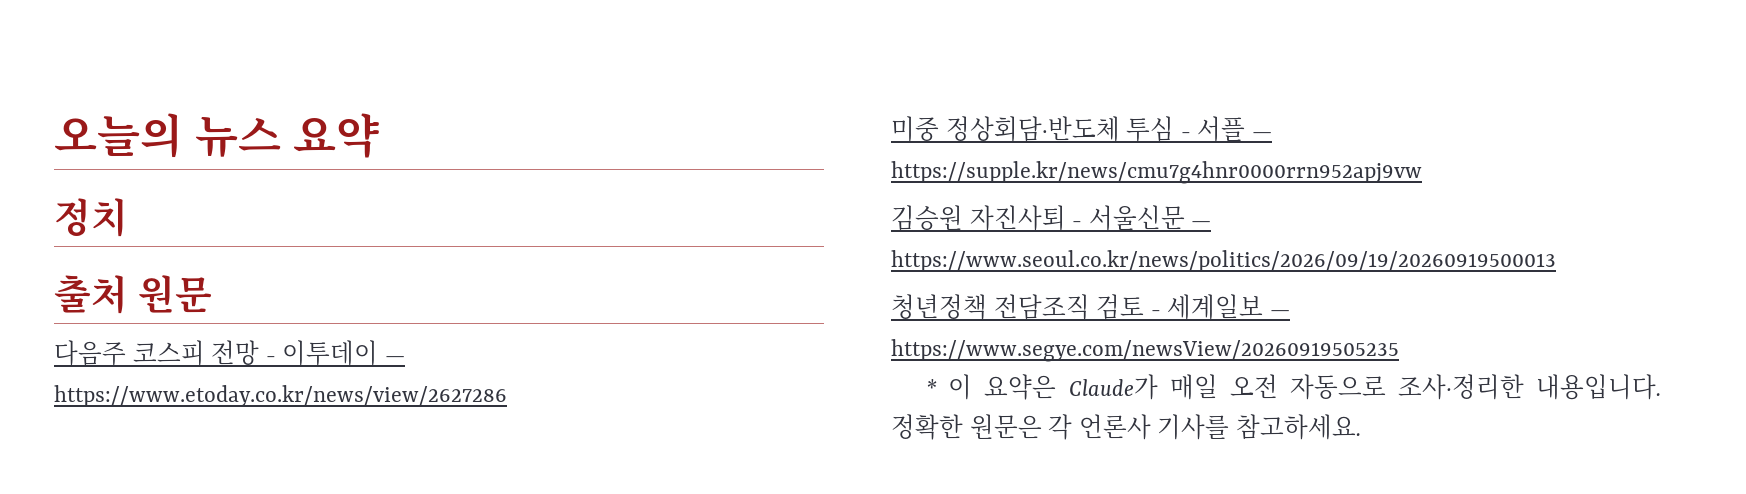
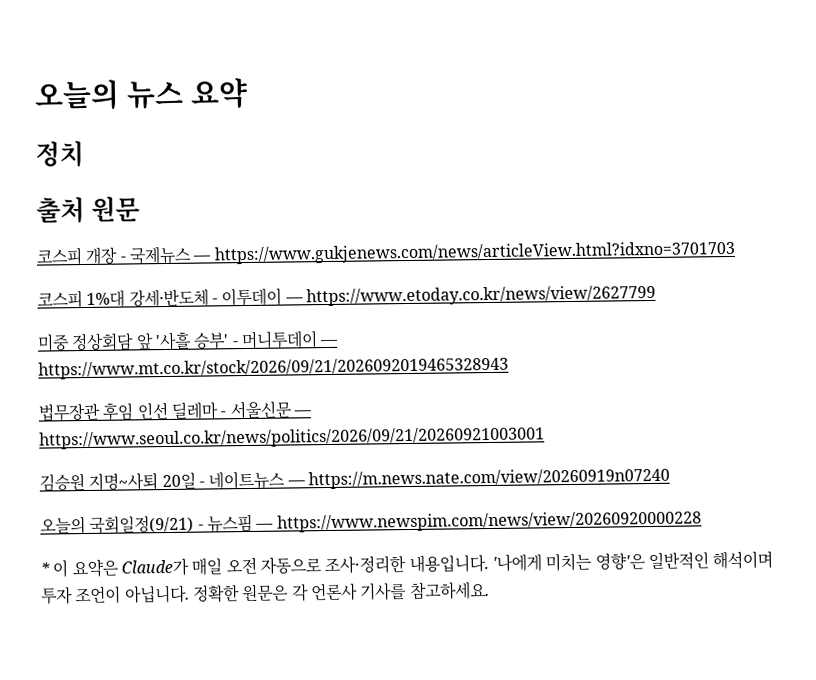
- 다음주 코스피 전망 - 이투데이 — https://www.etoday.co.kr/news/view/2627286
+ 코스피 개장 - 국제뉴스 — https://www.gukjenews.com/news/articleView.html?idxno=3701703
+ 코스피 1%대 강세·반도체 - 이투데이 — https://www.etoday.co.kr/news/view/2627799
- 미중 정상회담·반도체 투심 - 서플 — https://supple.kr/news/cmu7g4hnr0000rrn952apj9vw
- 김승원 자진사퇴 - 서울신문 — https://www.seoul.co.kr/news/politics/2026/09/19/20260919500013
- 청년정책 전담조직 검토 - 세계일보 — https://www.segye.com/newsView/20260919505235
+ 미중 정상회담 앞 '사흘 승부' - 머니투데이 — https://www.mt.co.kr/stock/2026/09/21/2026092019465328943
+ 법무장관 후임 인선 딜레마 - 서울신문 — https://www.seoul.co.kr/news/politics/2026/09/21/20260921003001
+ 김승원 지명~사퇴 20일 - 네이트뉴스 — https://m.news.nate.com/view/20260919n07240
+ 오늘의 국회일정(9/21) - 뉴스핌 — https://www.newspim.com/news/view/20260920000228
+ '나에게 미치는 영향'은 일반적인 해석이며 투자 조언이 아닙니다.

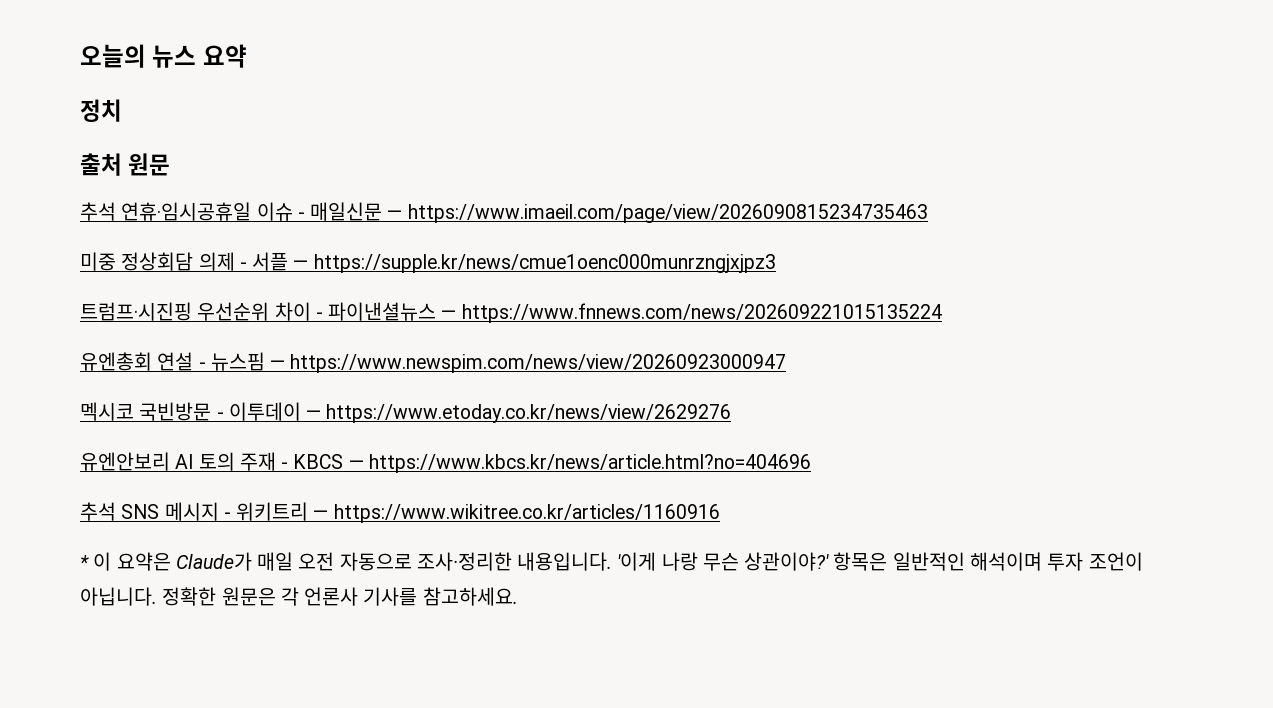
- 코스피 개장 - 국제뉴스 — https://www.gukjenews.com/news/articleView.html?idxno=3701703
- 코스피 1%대 강세·반도체 - 이투데이 — https://www.etoday.co.kr/news/view/2627799
- 미중 정상회담 앞 '사흘 승부' - 머니투데이 — https://www.mt.co.kr/stock/2026/09/21/2026092019465328943
- 법무장관 후임 인선 딜레마 - 서울신문 — https://www.seoul.co.kr/news/politics/2026/09/21/20260921003001
- 김승원 지명~사퇴 20일 - 네이트뉴스 — https://m.news.nate.com/view/20260919n07240
- 오늘의 국회일정(9/21) - 뉴스핌 — https://www.newspim.com/news/view/20260920000228
+ 추석 연휴·임시공휴일 이슈 - 매일신문 — https://www.imaeil.com/page/view/2026090815234735463
+ 미중 정상회담 의제 - 서플 — https://supple.kr/news/cmue1oenc000munrzngjxjpz3
+ 트럼프·시진핑 우선순위 차이 - 파이낸셜뉴스 — https://www.fnnews.com/news/202609221015135224
+ 유엔총회 연설 - 뉴스핌 — https://www.newspim.com/news/view/20260923000947
+ 멕시코 국빈방문 - 이투데이 — https://www.etoday.co.kr/news/view/2629276
+ 유엔안보리 AI 토의 주재 - KBCS — https://www.kbcs.kr/news/article.html?no=404696
+ 추석 SNS 메시지 - 위키트리 — https://www.wikitree.co.kr/articles/1160916
- '나에게 미치는 영향'은 일반적인 해석이며 투자 조언이 아닙니다.
+ '이게 나랑 무슨 상관이야?' 항목은 일반적인 해석이며 투자 조언이 아닙니다.

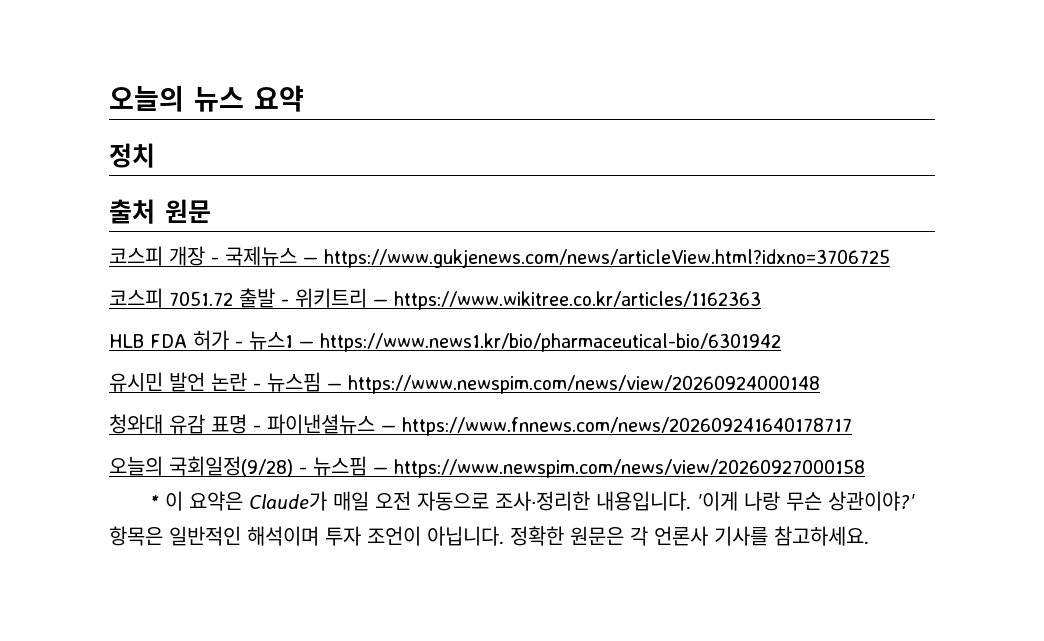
- 추석 연휴·임시공휴일 이슈 - 매일신문 — https://www.imaeil.com/page/view/2026090815234735463
- 미중 정상회담 의제 - 서플 — https://supple.kr/news/cmue1oenc000munrzngjxjpz3
- 트럼프·시진핑 우선순위 차이 - 파이낸셜뉴스 — https://www.fnnews.com/news/202609221015135224
- 유엔총회 연설 - 뉴스핌 — https://www.newspim.com/news/view/20260923000947
- 멕시코 국빈방문 - 이투데이 — https://www.etoday.co.kr/news/view/2629276
- 유엔안보리 AI 토의 주재 - KBCS — https://www.kbcs.kr/news/article.html?no=404696
- 추석 SNS 메시지 - 위키트리 — https://www.wikitree.co.kr/articles/1160916
+ 코스피 개장 - 국제뉴스 — https://www.gukjenews.com/news/articleView.html?idxno=3706725
+ 코스피 7051.72 출발 - 위키트리 — https://www.wikitree.co.kr/articles/1162363
+ HLB FDA 허가 - 뉴스1 — https://www.news1.kr/bio/pharmaceutical-bio/6301942
+ 유시민 발언 논란 - 뉴스핌 — https://www.newspim.com/news/view/20260924000148
+ 청와대 유감 표명 - 파이낸셜뉴스 — https://www.fnnews.com/news/202609241640178717
+ 오늘의 국회일정(9/28) - 뉴스핌 — https://www.newspim.com/news/view/20260927000158

